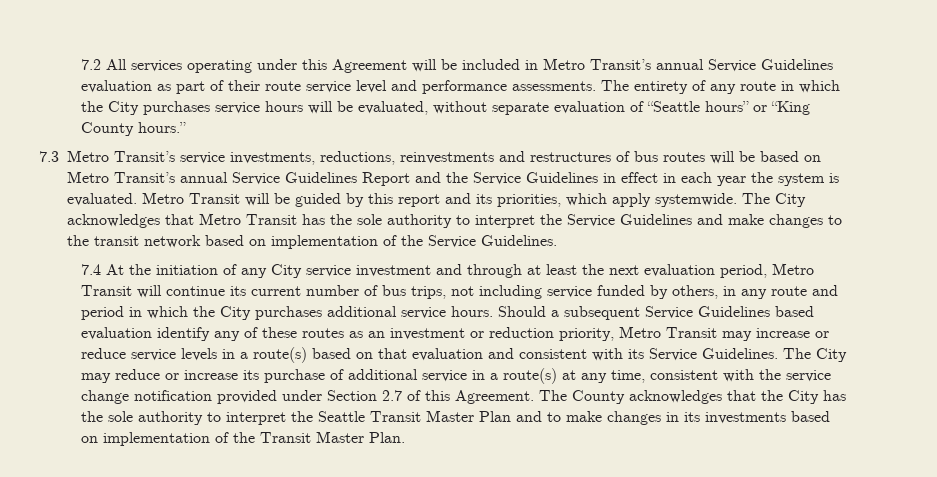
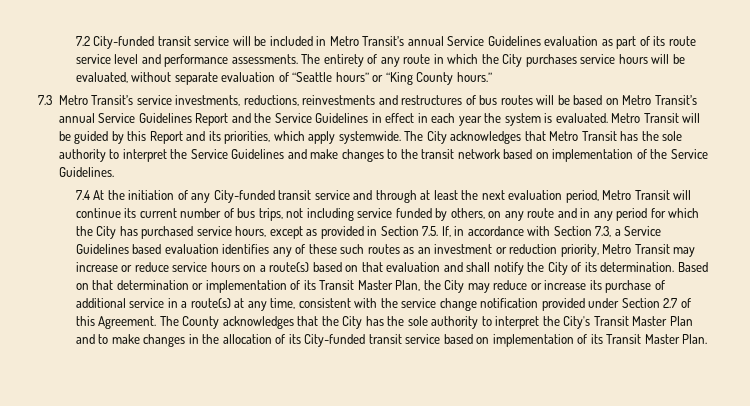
- 7.2 All services operating under this Agreement will be included in Metro Transit’s annual Service Guidelines evaluation as part of their route service level and performance assessments.
+ 7.2 City-funded transit service will be included in Metro Transit’s annual Service Guidelines evaluation as part of its route service level and performance assessments.
- Metro Transit will be guided by this report and its priorities, which apply systemwide.
+ Metro Transit will be guided by this Report and its priorities, which apply systemwide.
- 7.4 At the initiation of any City service investment and through at least the next evaluation period, Metro Transit will continue its current number of bus trips, not including service funded by others, in any route and period in which the City purchases additional service hours. Should a subsequent Service Guidelines based evaluation identify any of these routes as an investment or reduction priority, Metro Transit may increase or reduce service levels in a route(s) based on that evaluation and consistent with its Service Guidelines. The City may reduce or increase its purchase of additional service in a route(s) at any time, consistent with the service change notification provided under Section 2.7 of this Agreement.
+ 7.4 At the initiation of any City-funded transit service and through at least the next evaluation period, Metro Transit will continue its current number of bus trips, not including service funded by others, on any route and in any period for which the City has purchased service hours, except as provided in Section 7.5. If, in accordance with Section 7.3, a Service Guidelines based evaluation identifies any of these such routes as an investment or reduction priority, Metro Transit may increase or reduce service hours on a route(s) based on that evaluation and shall notify the City of its determination. Based on that determination or implementation of its Transit Master Plan, the City may reduce or increase its purchase of additional service in a route(s) at any time, consistent with the service change notification provided under Section 2.7 of this Agreement.
- The County acknowledges that the City has the sole authority to interpret the Seattle Transit Master Plan and to make changes in its investments based on implementation of the Transit Master Plan.
+ The County acknowledges that the City has the sole authority to interpret the City's Transit Master Plan and to make changes in the allocation of its City-funded transit service based on implementation of its Transit Master Plan.

